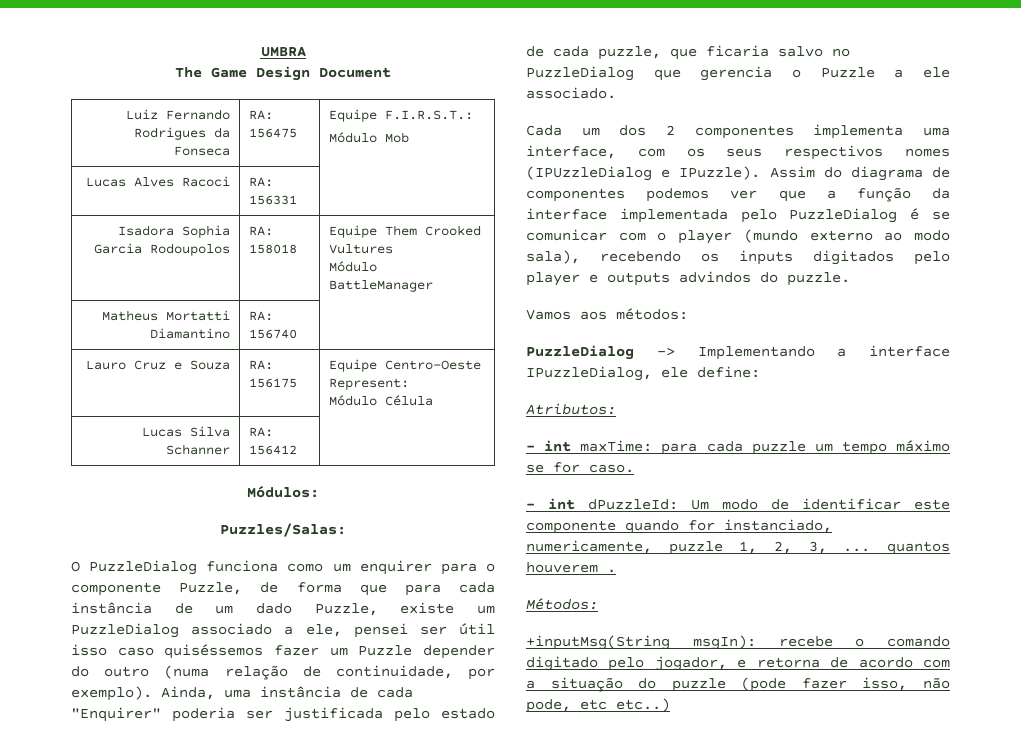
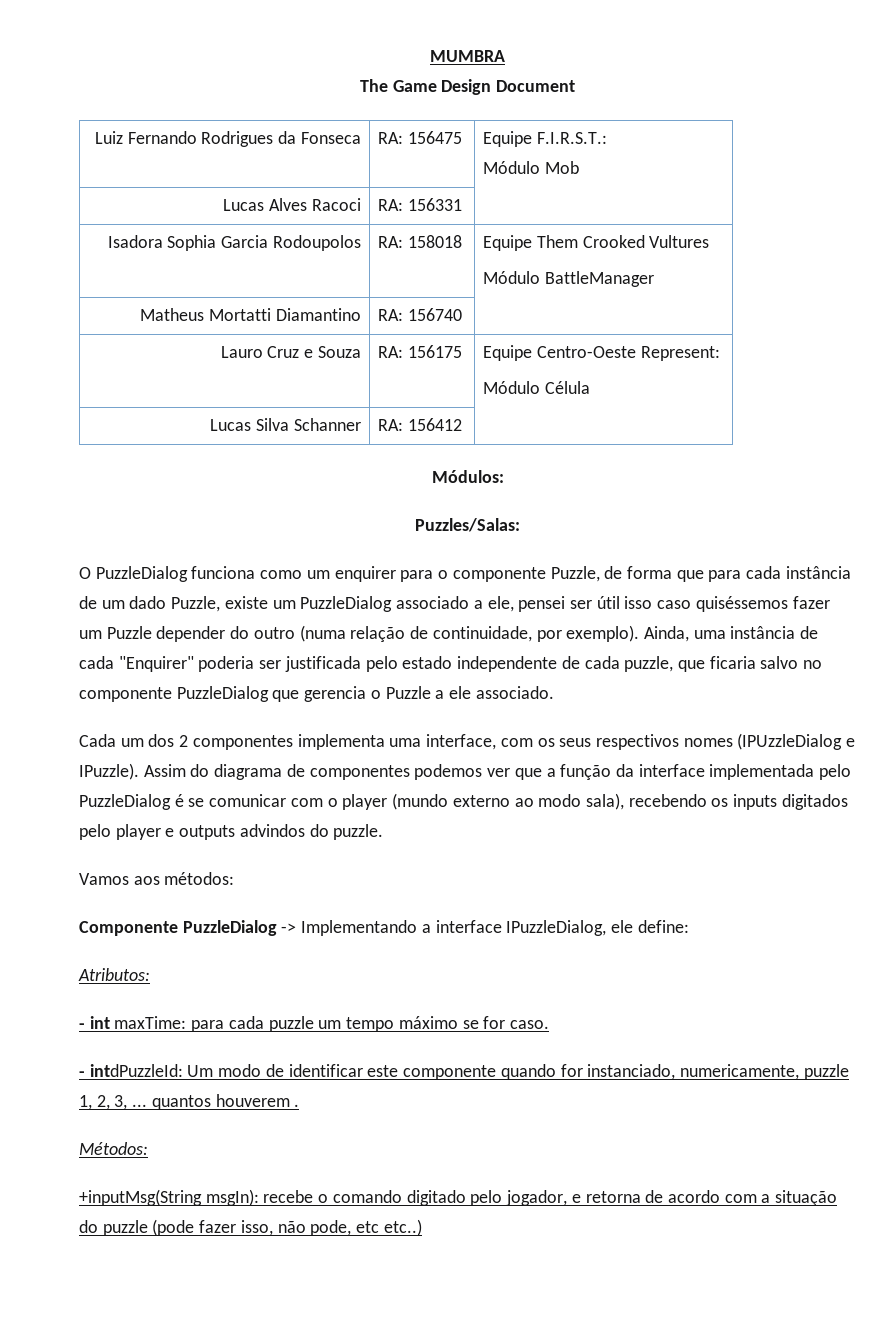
- UMBRA
+ MUMBRA
- Ainda, uma instância de cada "Enquirer" poderia ser justificada pelo estado de cada puzzle, que ficaria salvo no PuzzleDialog que gerencia o Puzzle a ele associado.
+ Ainda, uma instância de cada "Enquirer" poderia ser justificada pelo estado independente de cada puzzle, que ficaria salvo no componente PuzzleDialog que gerencia o Puzzle a ele associado.
- PuzzleDialog -> Implementando a interface IPuzzleDialog, ele define:
+ Componente PuzzleDialog -> Implementando a interface IPuzzleDialog, ele define:
- - int dPuzzleId: Um modo de identificar este componente quando for instanciado, numericamente, puzzle 1, 2, 3, ... quantos houverem .
+ - intdPuzzleId: Um modo de identificar este componente quando for instanciado, numericamente, puzzle 1, 2, 3, ... quantos houverem .

